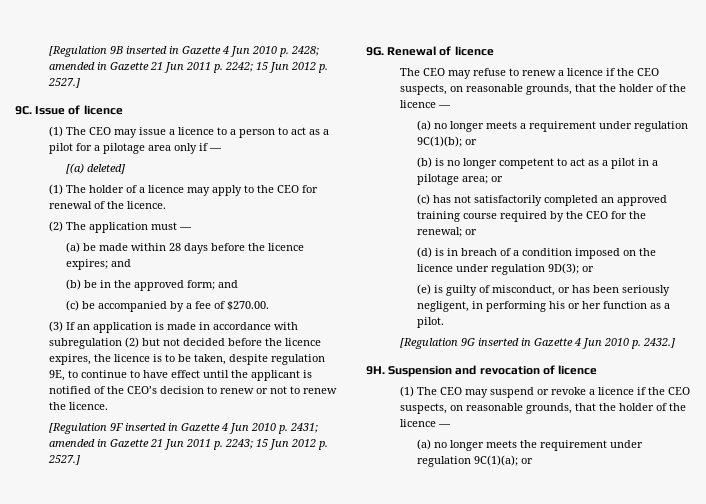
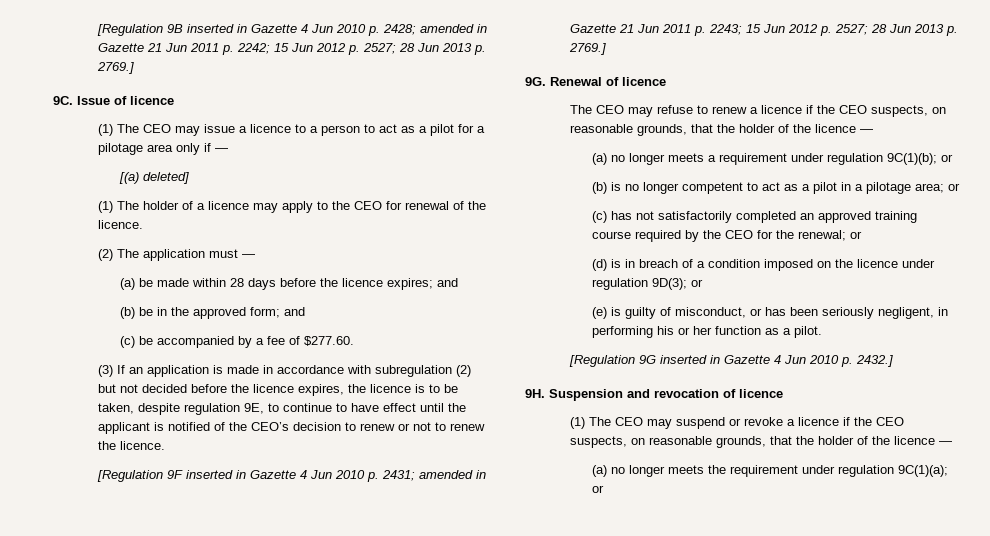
- [Regulation 9B inserted in Gazette 4 Jun 2010 p. 2428; amended in Gazette 21 Jun 2011 p. 2242; 15 Jun 2012 p. 2527.]
+ [Regulation 9B inserted in Gazette 4 Jun 2010 p. 2428; amended in Gazette 21 Jun 2011 p. 2242; 15 Jun 2012 p. 2527; 28 Jun 2013 p. 2769.]
- (c) be accompanied by a fee of $270.00.
+ (c) be accompanied by a fee of $277.60.
- [Regulation 9F inserted in Gazette 4 Jun 2010 p. 2431; amended in Gazette 21 Jun 2011 p. 2243; 15 Jun 2012 p. 2527.]
+ [Regulation 9F inserted in Gazette 4 Jun 2010 p. 2431; amended in Gazette 21 Jun 2011 p. 2243; 15 Jun 2012 p. 2527; 28 Jun 2013 p. 2769.]

